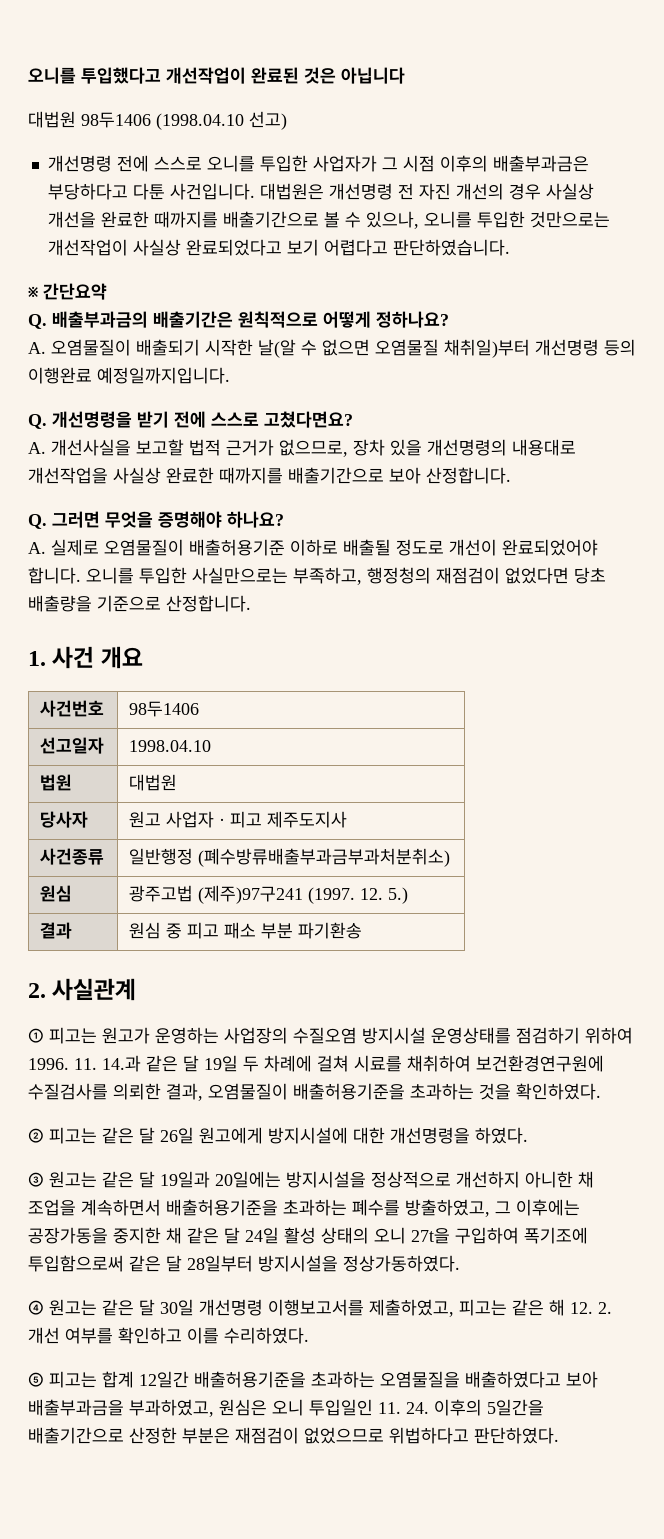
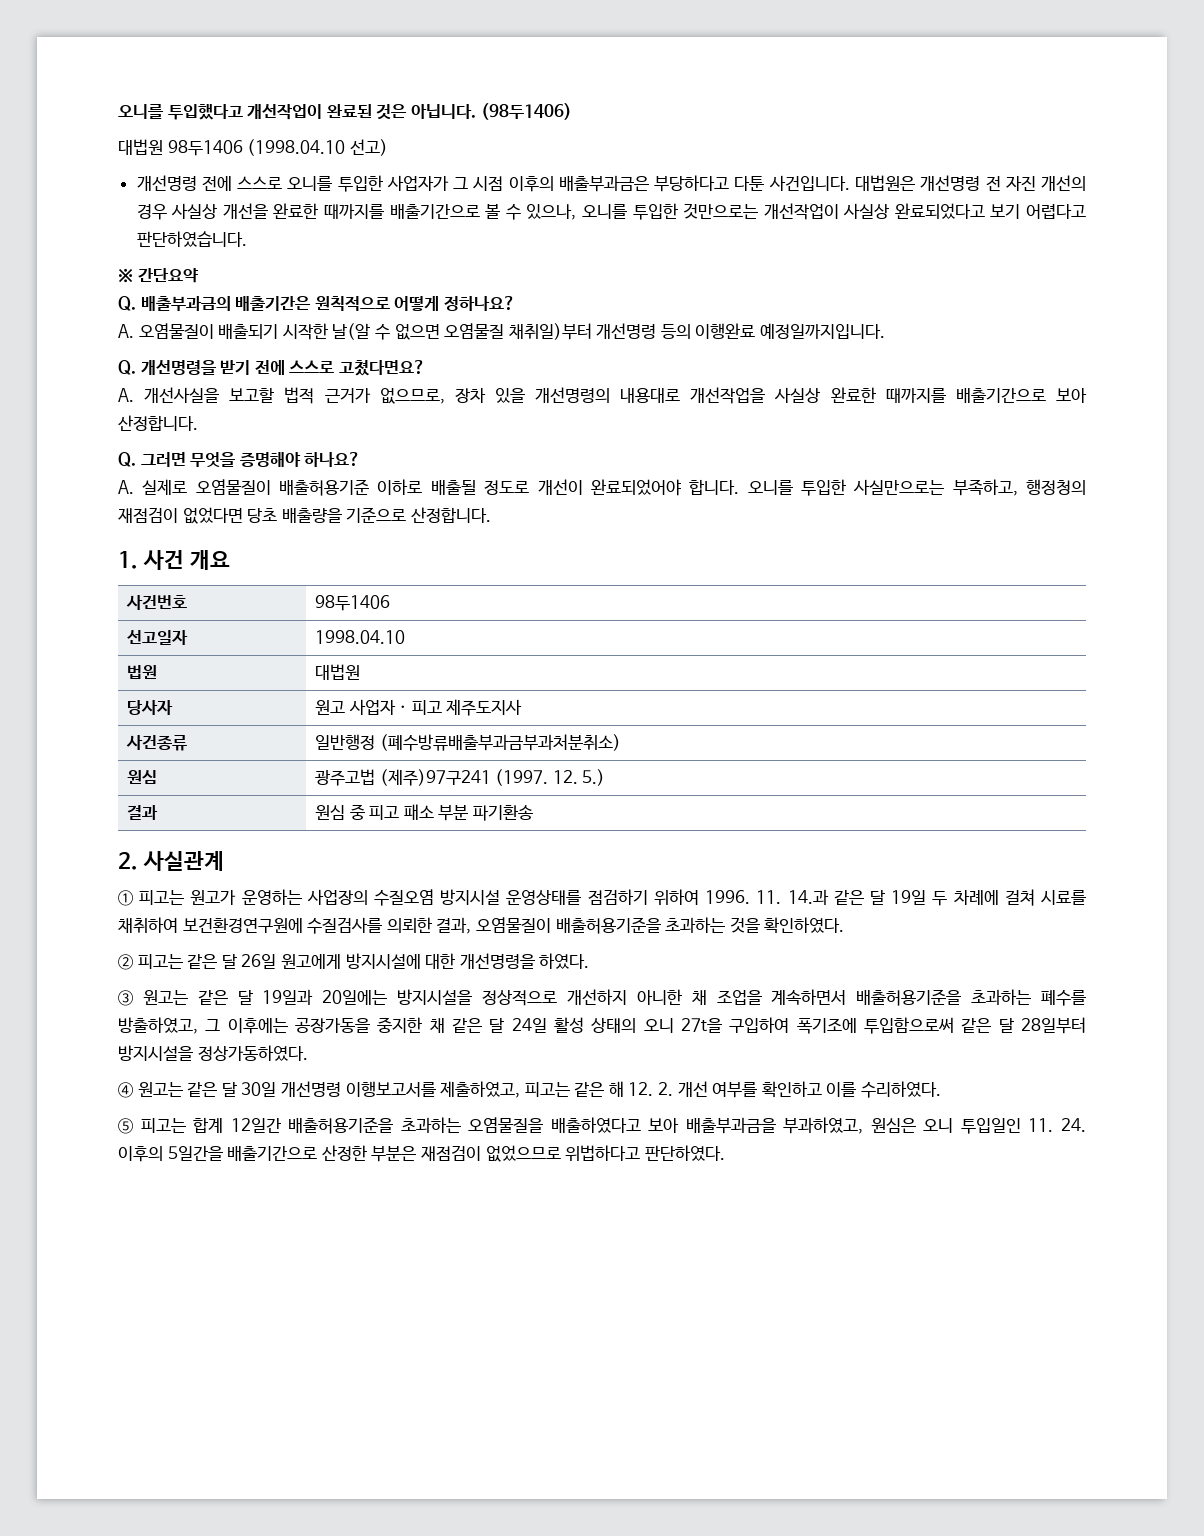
- 오니를 투입했다고 개선작업이 완료된 것은 아닙니다
+ 오니를 투입했다고 개선작업이 완료된 것은 아닙니다. (98두1406)

